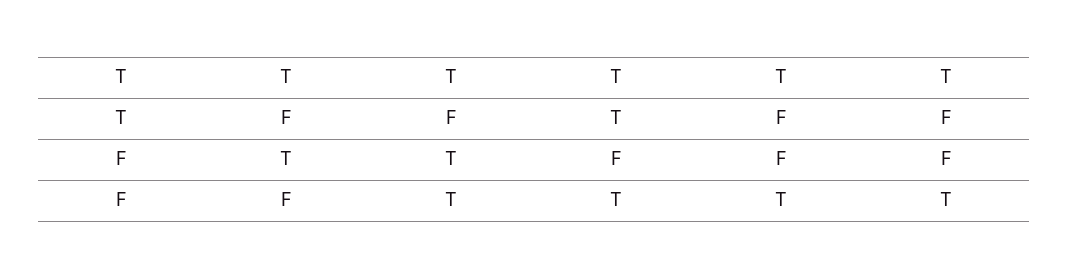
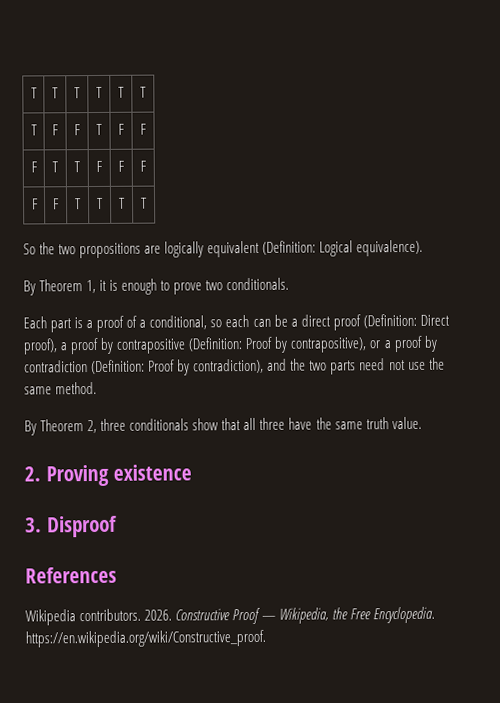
+ So the two propositions are logically equivalent (Definition: Logical equivalence).
+ By Theorem 1, it is enough to prove two conditionals.
+ Each part is a proof of a conditional, so each can be a direct proof (Definition: Direct proof), a proof by contrapositive (Definition: Proof by contrapositive), or a proof by contradiction (Definition: Proof by contradiction), and the two parts need not use the same method.
+ By Theorem 2, three conditionals show that all three have the same truth value.
+ 2. Proving existence
+ 3. Disproof
+ References
+ Wikipedia contributors. 2026. Constructive Proof — Wikipedia, the Free Encyclopedia. https://en.wikipedia.org/wiki/Constructive_proof.

